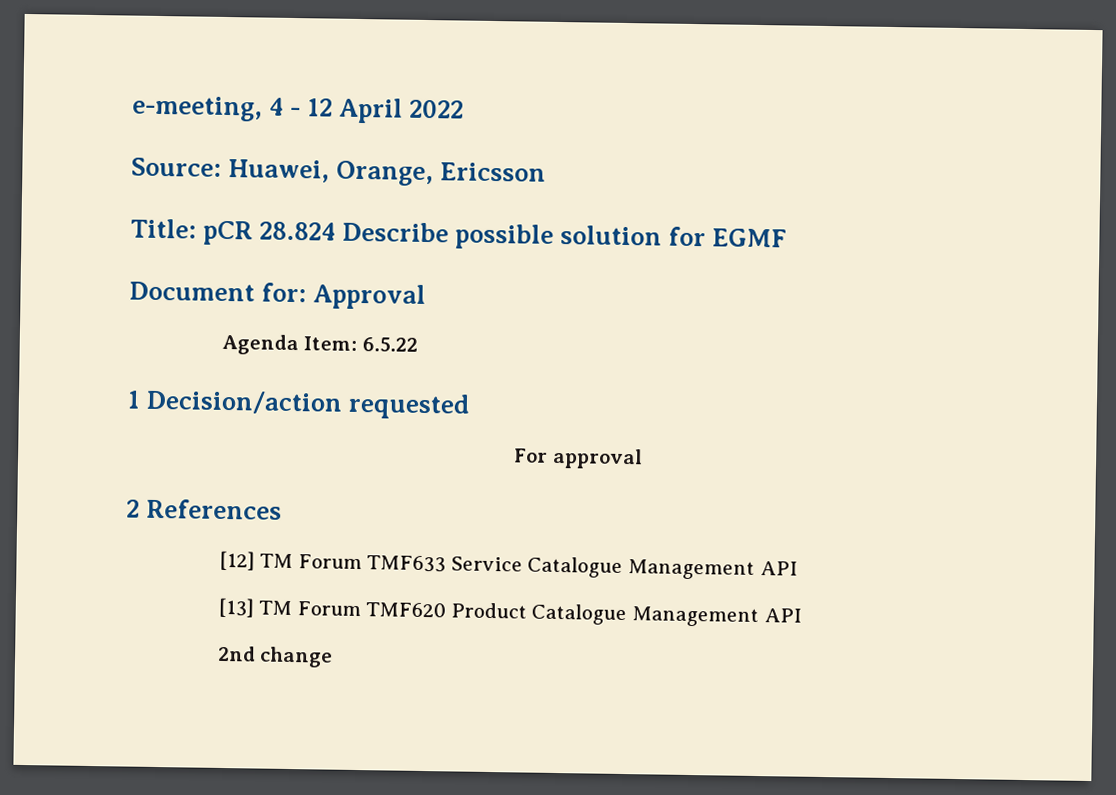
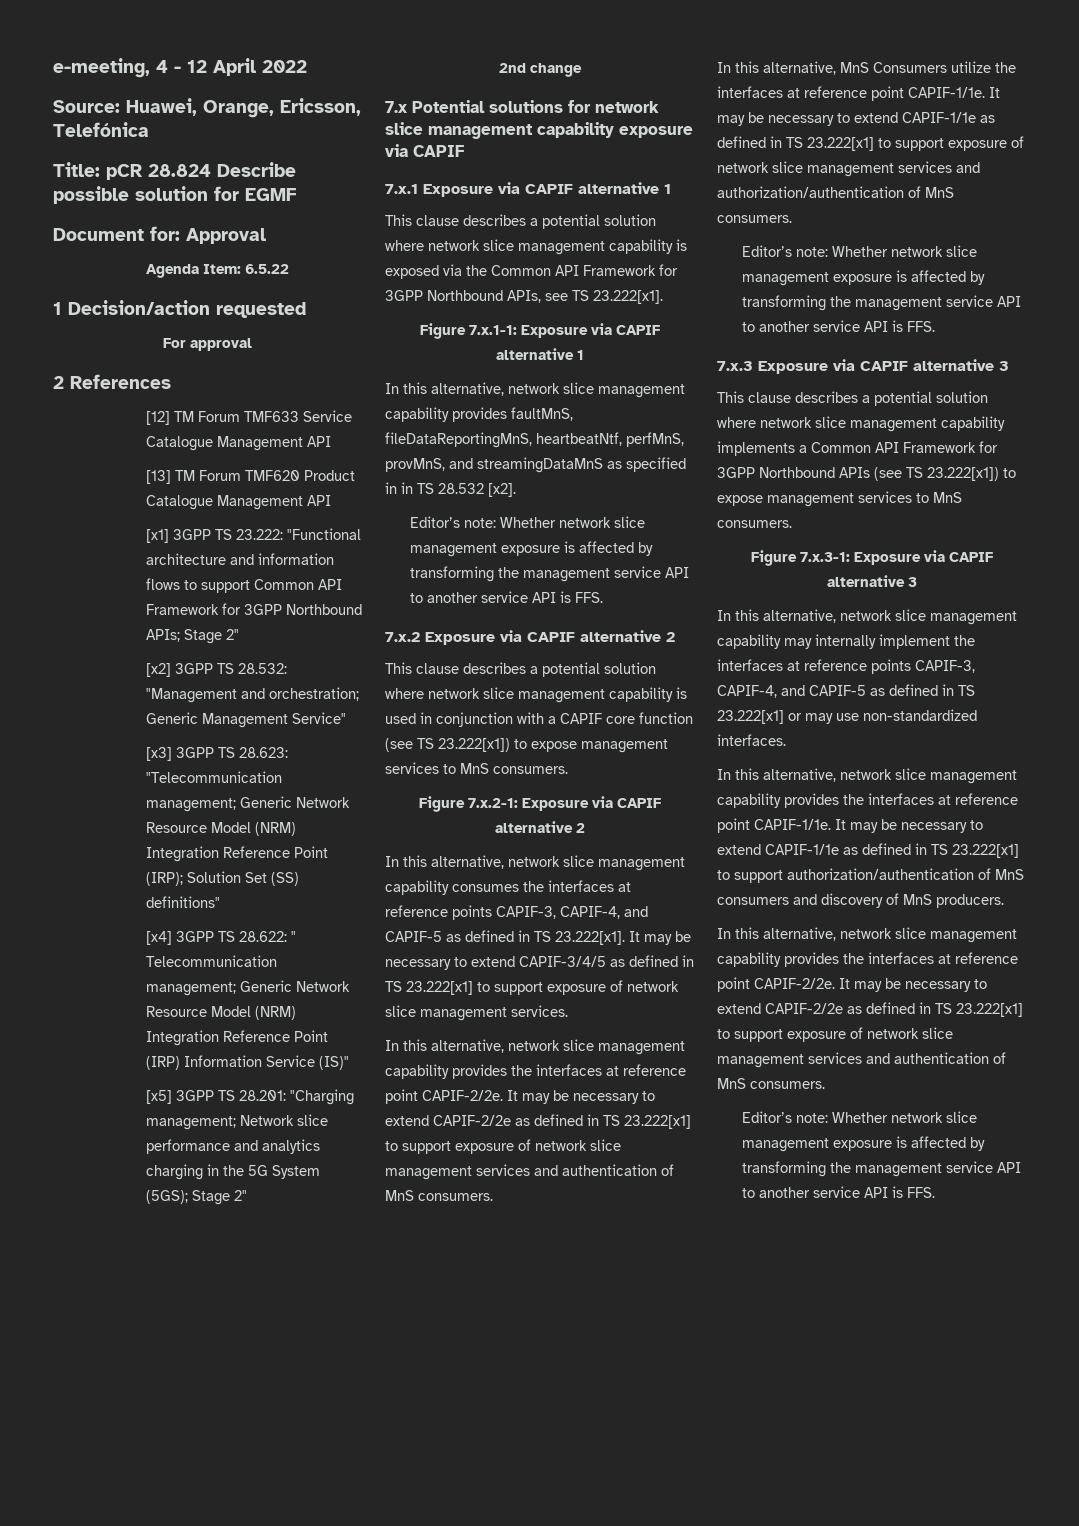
- Source: Huawei, Orange, Ericsson
+ Source: Huawei, Orange, Ericsson, Telefónica
+ [x1] 3GPP TS 23.222: "Functional architecture and information flows to support Common API Framework for 3GPP Northbound APIs; Stage 2"
+ [x2] 3GPP TS 28.532: "Management and orchestration; Generic Management Service"
+ [x3] 3GPP TS 28.623: "Telecommunication management; Generic Network Resource Model (NRM) Integration Reference Point (IRP); Solution Set (SS) definitions"
+ [x4] 3GPP TS 28.622: " Telecommunication management; Generic Network Resource Model (NRM) Integration Reference Point (IRP) Information Service (IS)"
+ [x5] 3GPP TS 28.201: "Charging management; Network slice performance and analytics charging in the 5G System (5GS); Stage 2"
  2nd change
+ 7.x Potential solutions for network slice management capability exposure via CAPIF
+ 7.x.1 Exposure via CAPIF alternative 1
+ This clause describes a potential solution where network slice management capability is exposed via the Common API Framework for 3GPP Northbound APIs, see TS 23.222[x1].
+ Figure 7.x.1-1: Exposure via CAPIF alternative 1
+ In this alternative, network slice management capability provides faultMnS, fileDataReportingMnS, heartbeatNtf, perfMnS, provMnS, and streamingDataMnS as specified in in TS 28.532 [x2].
+ Editor’s note: Whether network slice management exposure is affected by transforming the management service API to another service API is FFS.
+ 7.x.2 Exposure via CAPIF alternative 2
+ This clause describes a potential solution where network slice management capability is used in conjunction with a CAPIF core function (see TS 23.222[x1]) to expose management services to MnS consumers.
+ Figure 7.x.2-1: Exposure via CAPIF alternative 2
+ In this alternative, network slice management capability consumes the interfaces at reference points CAPIF-3, CAPIF-4, and CAPIF-5 as defined in TS 23.222[x1]. It may be necessary to extend CAPIF-3/4/5 as defined in TS 23.222[x1] to support exposure of network slice management services.
+ In this alternative, network slice management capability provides the interfaces at reference point CAPIF-2/2e. It may be necessary to extend CAPIF-2/2e as defined in TS 23.222[x1] to support exposure of network slice management services and authentication of MnS consumers.
+ In this alternative, MnS Consumers utilize the interfaces at reference point CAPIF-1/1e. It may be necessary to extend CAPIF-1/1e as defined in TS 23.222[x1] to support exposure of network slice management services and authorization/authentication of MnS consumers.
+ Editor’s note: Whether network slice management exposure is affected by transforming the management service API to another service API is FFS.
+ 7.x.3 Exposure via CAPIF alternative 3
+ This clause describes a potential solution where network slice management capability implements a Common API Framework for 3GPP Northbound APIs (see TS 23.222[x1]) to expose management services to MnS consumers.
+ Figure 7.x.3-1: Exposure via CAPIF alternative 3
+ In this alternative, network slice management capability may internally implement the interfaces at reference points CAPIF-3, CAPIF-4, and CAPIF-5 as defined in TS 23.222[x1] or may use non-standardized interfaces.
+ In this alternative, network slice management capability provides the interfaces at reference point CAPIF-1/1e. It may be necessary to extend CAPIF-1/1e as defined in TS 23.222[x1] to support authorization/authentication of MnS consumers and discovery of MnS producers.
+ In this alternative, network slice management capability provides the interfaces at reference point CAPIF-2/2e. It may be necessary to extend CAPIF-2/2e as defined in TS 23.222[x1] to support exposure of network slice management services and authentication of MnS consumers.
+ Editor’s note: Whether network slice management exposure is affected by transforming the management service API to another service API is FFS.

